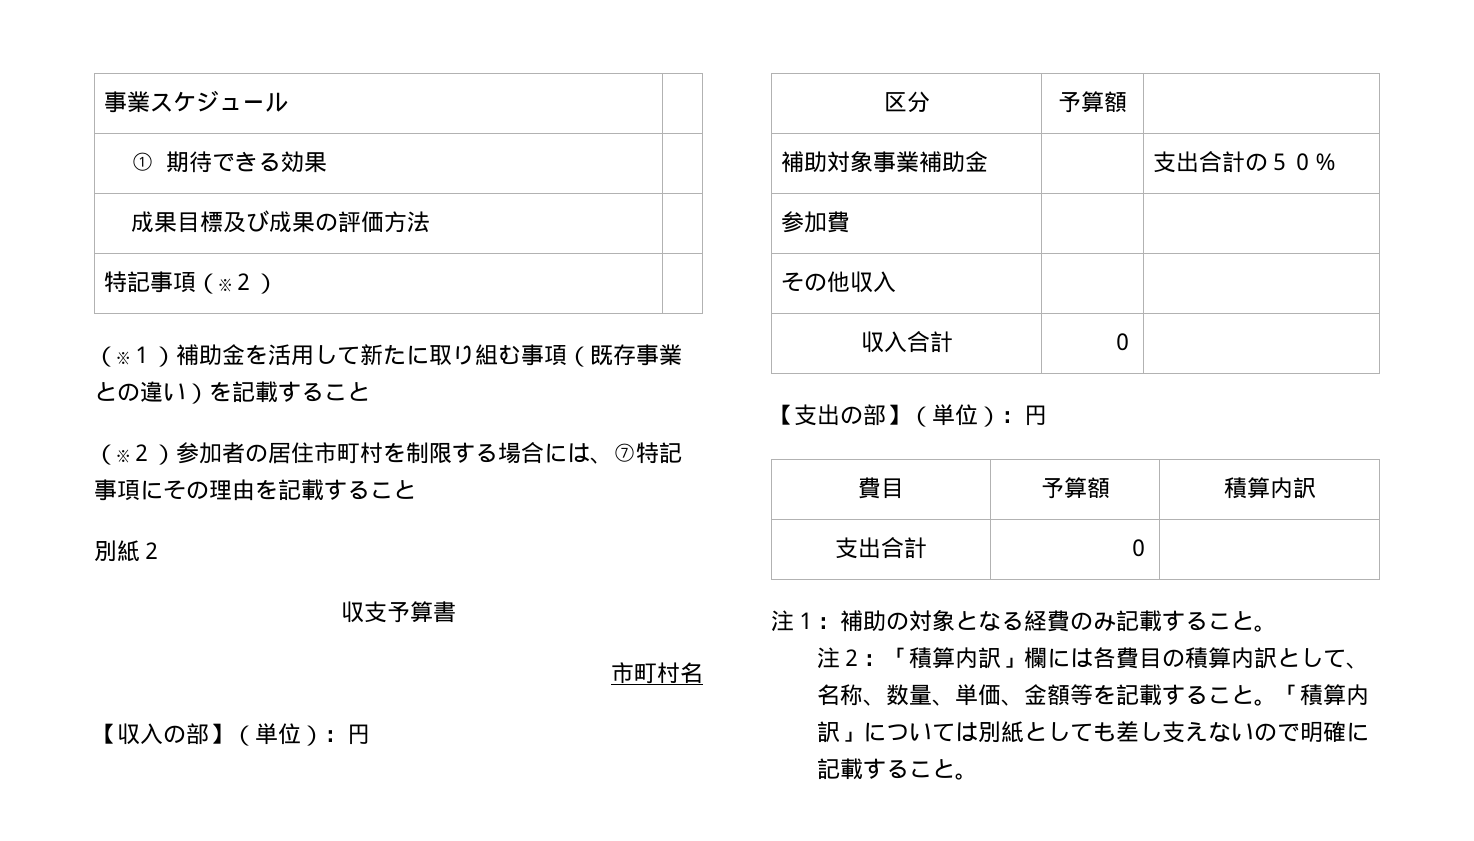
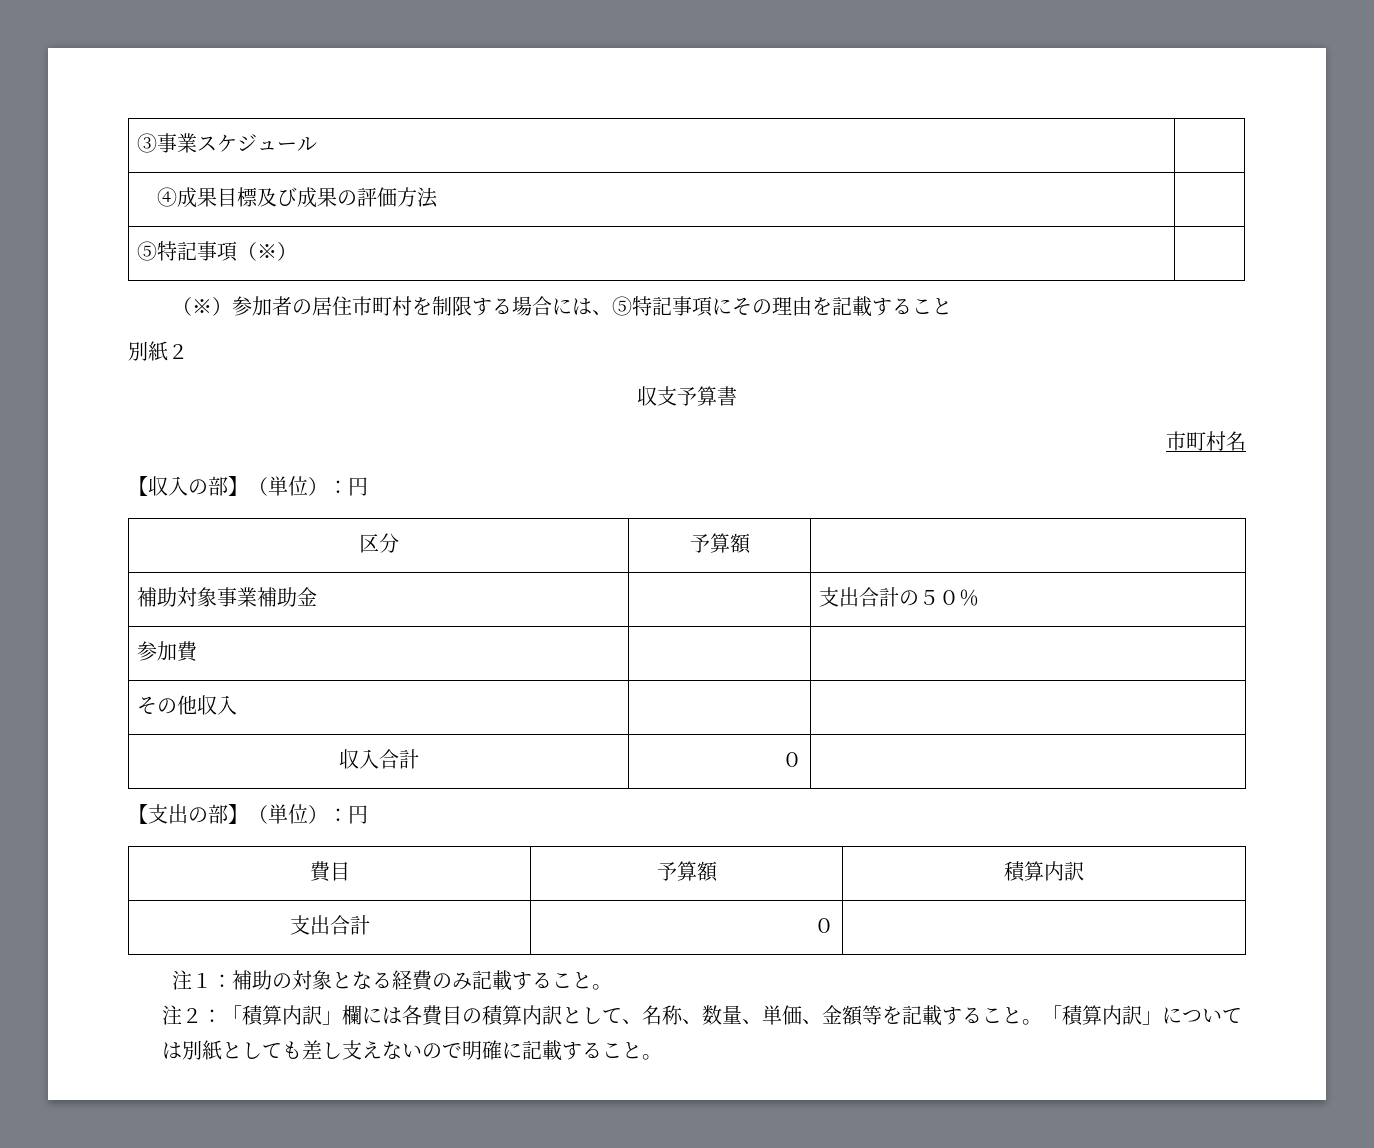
- 事業スケジュール |
+ ③事業スケジュール |
- ①期待できる効果 |
- 成果目標及び成果の評価方法 |
+ ④成果目標及び成果の評価方法 |
- 特記事項（※２） |
+ ⑤特記事項（※） |
- （※１）補助金を活用して新たに取り組む事項（既存事業との違い）を記載すること
- （※２）参加者の居住市町村を制限する場合には、⑦特記事項にその理由を記載すること
+ （※）参加者の居住市町村を制限する場合には、⑤特記事項にその理由を記載すること

